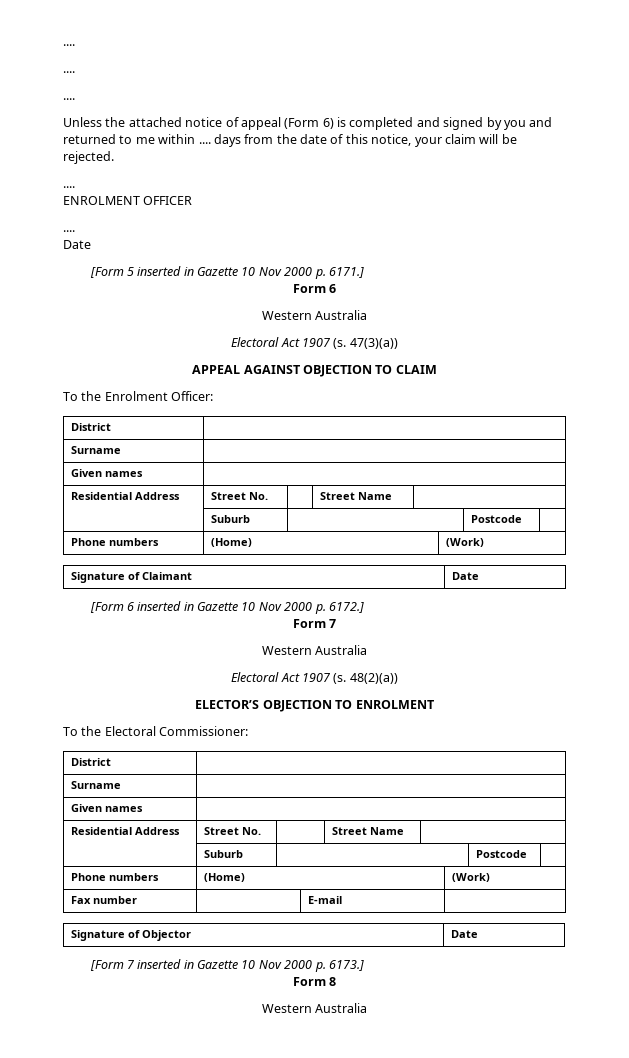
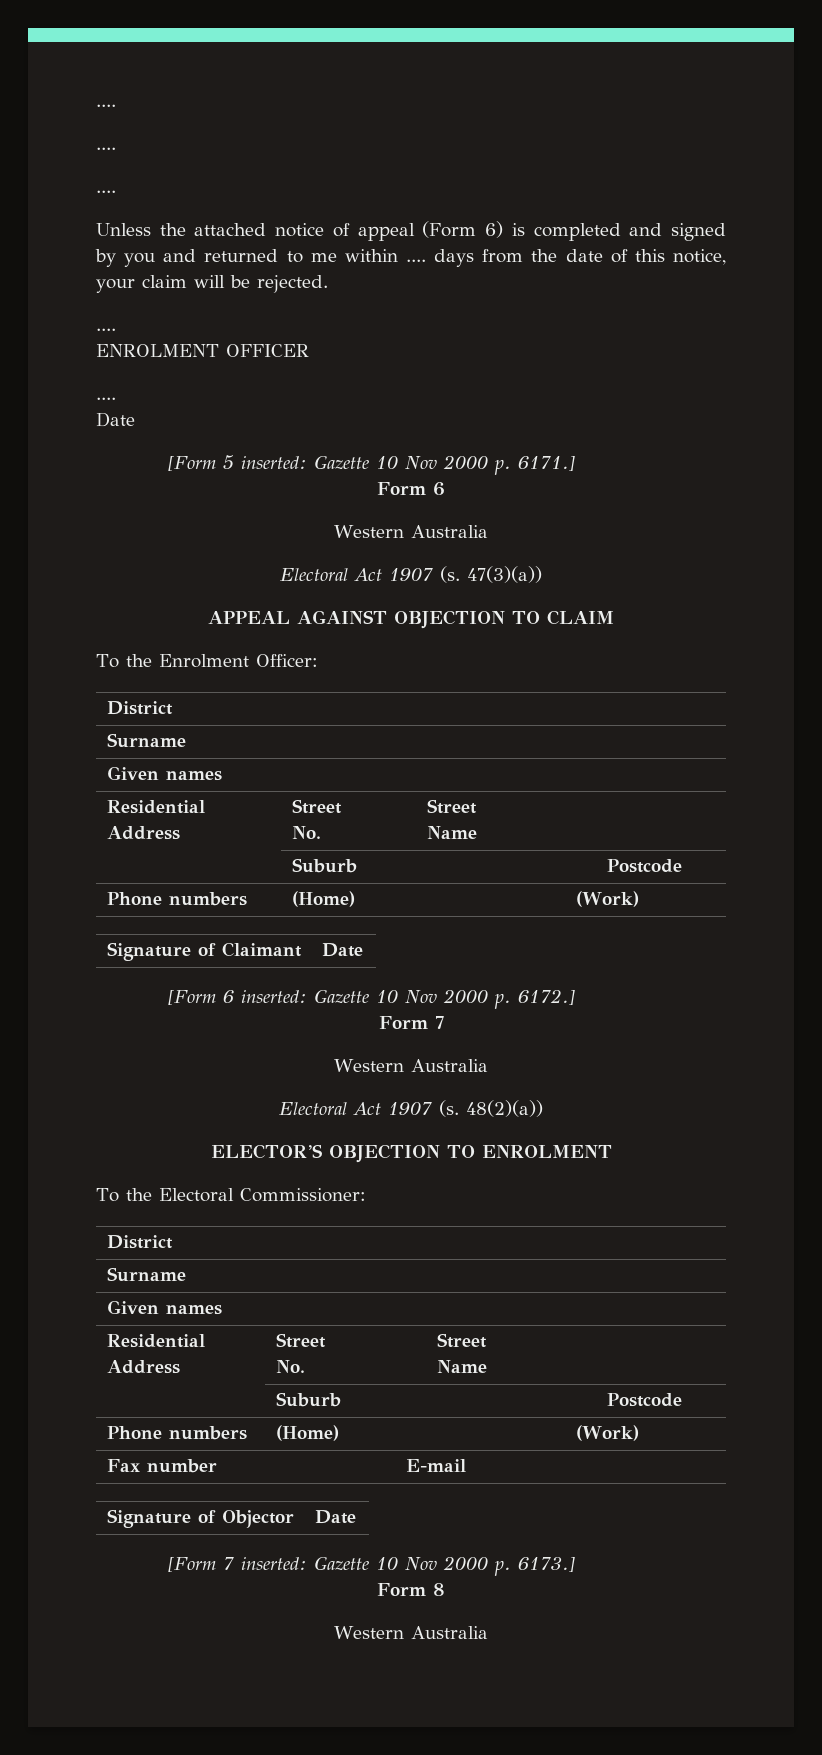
- [Form 5 inserted in Gazette 10 Nov 2000 p. 6171.]
+ [Form 5 inserted: Gazette 10 Nov 2000 p. 6171.]
- [Form 6 inserted in Gazette 10 Nov 2000 p. 6172.]
+ [Form 6 inserted: Gazette 10 Nov 2000 p. 6172.]
- [Form 7 inserted in Gazette 10 Nov 2000 p. 6173.]
+ [Form 7 inserted: Gazette 10 Nov 2000 p. 6173.]

